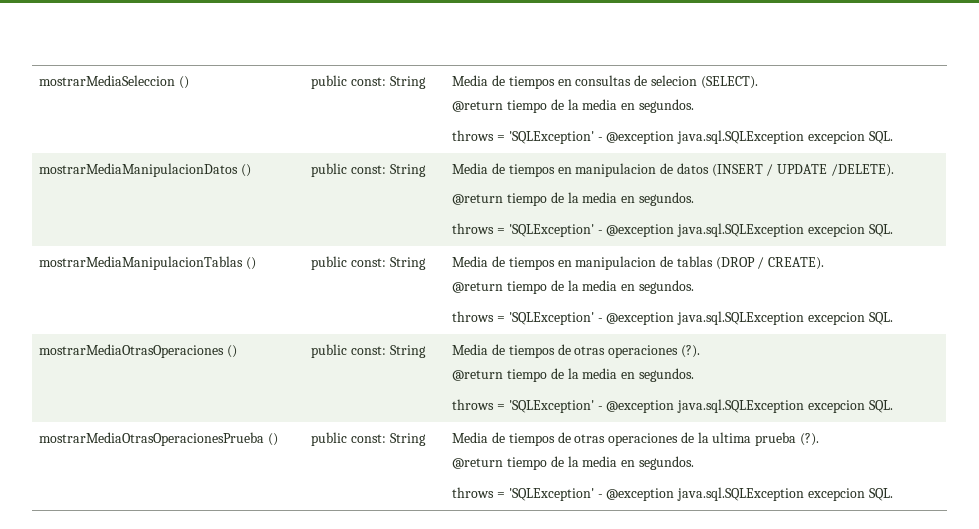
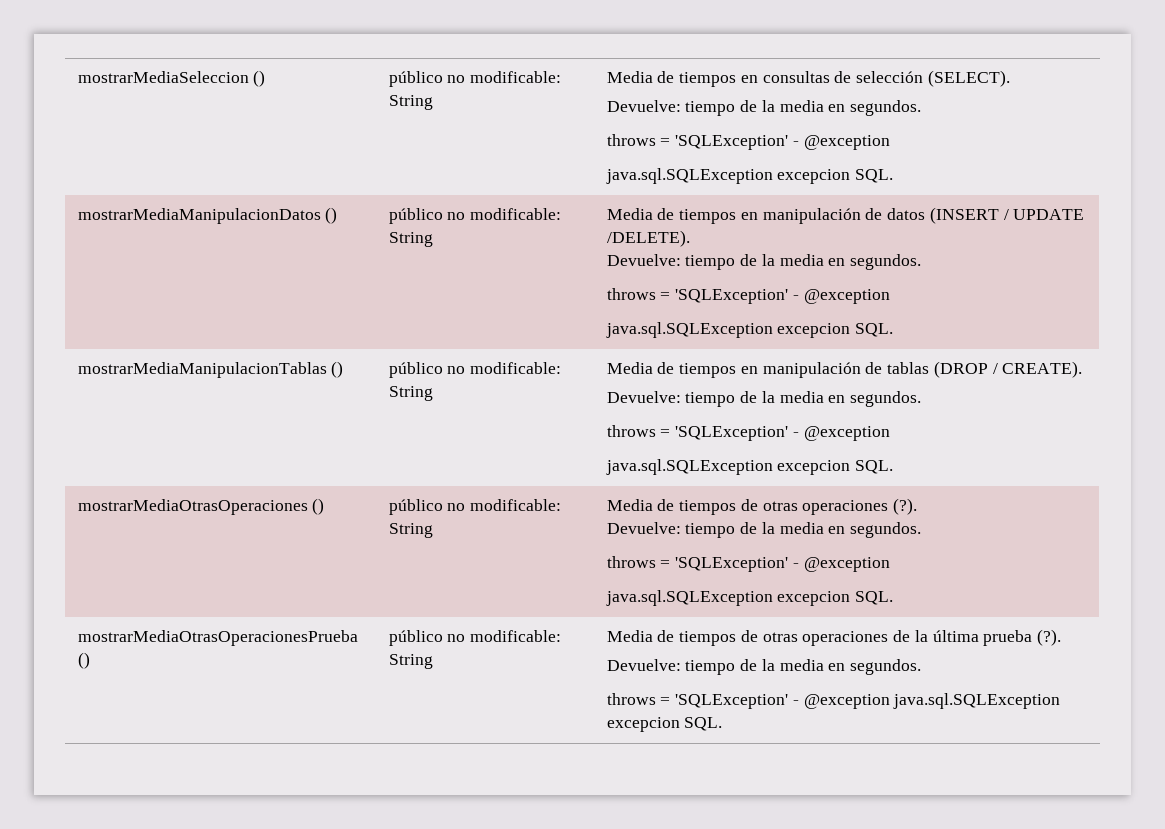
- mostrarMediaSeleccion () | public const: String | Media de tiempos en consultas de selecion (SELECT).
- @return tiempo de la media en segundos.
+ mostrarMediaSeleccion () | público no modificable: String | Media de tiempos en consultas de selección (SELECT).
+ Devuelve: tiempo de la media en segundos.
+ throws = 'SQLException' - @exception
+ java.sql.SQLException excepcion SQL.
+ mostrarMediaManipulacionDatos () | público no modificable: String | Media de tiempos en manipulación de datos (INSERT / UPDATE /DELETE).
+ Devuelve: tiempo de la media en segundos.
+ throws = 'SQLException' - @exception
+ java.sql.SQLException excepcion SQL.
+ mostrarMediaManipulacionTablas () | público no modificable: String | Media de tiempos en manipulación de tablas (DROP / CREATE).
+ Devuelve: tiempo de la media en segundos.
+ throws = 'SQLException' - @exception
+ java.sql.SQLException excepcion SQL.
+ mostrarMediaOtrasOperaciones () | público no modificable: String | Media de tiempos de otras operaciones (?).
+ Devuelve: tiempo de la media en segundos.
+ throws = 'SQLException' - @exception
+ java.sql.SQLException excepcion SQL.
+ mostrarMediaOtrasOperacionesPrueba () | público no modificable: String | Media de tiempos de otras operaciones de la última prueba (?).
+ Devuelve: tiempo de la media en segundos.
- mostrarMediaManipulacionDatos () | public const: String | Media de tiempos en manipulacion de datos (INSERT / UPDATE /DELETE).
- @return tiempo de la media en segundos.
- throws = 'SQLException' - @exception java.sql.SQLException excepcion SQL.
- mostrarMediaManipulacionTablas () | public const: String | Media de tiempos en manipulacion de tablas (DROP / CREATE).
- @return tiempo de la media en segundos.
- throws = 'SQLException' - @exception java.sql.SQLException excepcion SQL.
- mostrarMediaOtrasOperaciones () | public const: String | Media de tiempos de otras operaciones (?).
- @return tiempo de la media en segundos.
- throws = 'SQLException' - @exception java.sql.SQLException excepcion SQL.
- mostrarMediaOtrasOperacionesPrueba () | public const: String | Media de tiempos de otras operaciones de la ultima prueba (?).
- @return tiempo de la media en segundos.
- throws = 'SQLException' - @exception java.sql.SQLException excepcion SQL.

